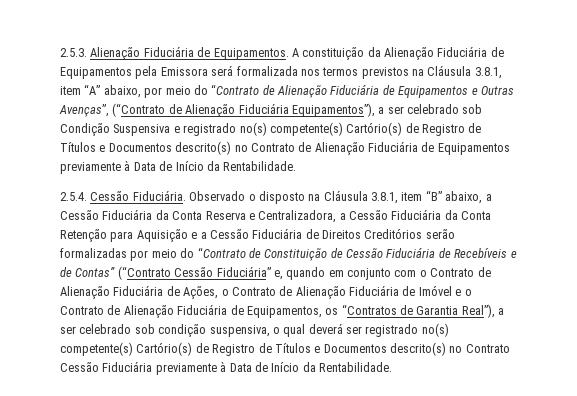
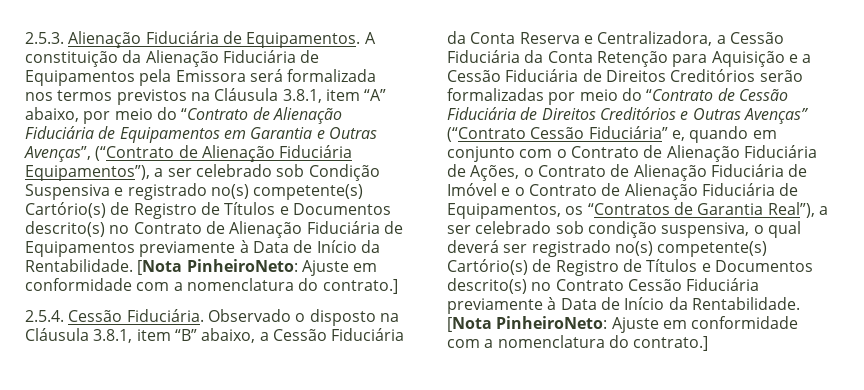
- A constituição da Alienação Fiduciária de Equipamentos pela Emissora será formalizada nos termos previstos na Cláusula 3.8.1, item “A” abaixo, por meio do “Contrato de Alienação Fiduciária de Equipamentos e Outras Avenças”, (“Contrato de Alienação Fiduciária Equipamentos”), a ser celebrado sob Condição Suspensiva e registrado no(s) competente(s) Cartório(s) de Registro de Títulos e Documentos descrito(s) no Contrato de Alienação Fiduciária de Equipamentos previamente à Data de Início da Rentabilidade.
+ A constituição da Alienação Fiduciária de Equipamentos pela Emissora será formalizada nos termos previstos na Cláusula 3.8.1, item “A” abaixo, por meio do “Contrato de Alienação Fiduciária de Equipamentos em Garantia e Outras Avenças”, (“Contrato de Alienação Fiduciária Equipamentos”), a ser celebrado sob Condição Suspensiva e registrado no(s) competente(s) Cartório(s) de Registro de Títulos e Documentos descrito(s) no Contrato de Alienação Fiduciária de Equipamentos previamente à Data de Início da Rentabilidade. [Nota PinheiroNeto: Ajuste em conformidade com a nomenclatura do contrato.]
- Observado o disposto na Cláusula 3.8.1, item “B” abaixo, a Cessão Fiduciária da Conta Reserva e Centralizadora, a Cessão Fiduciária da Conta Retenção para Aquisição e a Cessão Fiduciária de Direitos Creditórios serão formalizadas por meio do “Contrato de Constituição de Cessão Fiduciária de Recebíveis e de Contas” (“Contrato Cessão Fiduciária” e, quando em conjunto com o Contrato de Alienação Fiduciária de Ações, o Contrato de Alienação Fiduciária de Imóvel e o Contrato de Alienação Fiduciária de Equipamentos, os “Contratos de Garantia Real”), a ser celebrado sob condição suspensiva, o qual deverá ser registrado no(s) competente(s) Cartório(s) de Registro de Títulos e Documentos descrito(s) no Contrato Cessão Fiduciária previamente à Data de Início da Rentabilidade.
+ Observado o disposto na Cláusula 3.8.1, item “B” abaixo, a Cessão Fiduciária da Conta Reserva e Centralizadora, a Cessão Fiduciária da Conta Retenção para Aquisição e a Cessão Fiduciária de Direitos Creditórios serão formalizadas por meio do “Contrato de Cessão Fiduciária de Direitos Creditórios e Outras Avenças” (“Contrato Cessão Fiduciária” e, quando em conjunto com o Contrato de Alienação Fiduciária de Ações, o Contrato de Alienação Fiduciária de Imóvel e o Contrato de Alienação Fiduciária de Equipamentos, os “Contratos de Garantia Real”), a ser celebrado sob condição suspensiva, o qual deverá ser registrado no(s) competente(s) Cartório(s) de Registro de Títulos e Documentos descrito(s) no Contrato Cessão Fiduciária previamente à Data de Início da Rentabilidade. [Nota PinheiroNeto: Ajuste em conformidade com a nomenclatura do contrato.]

